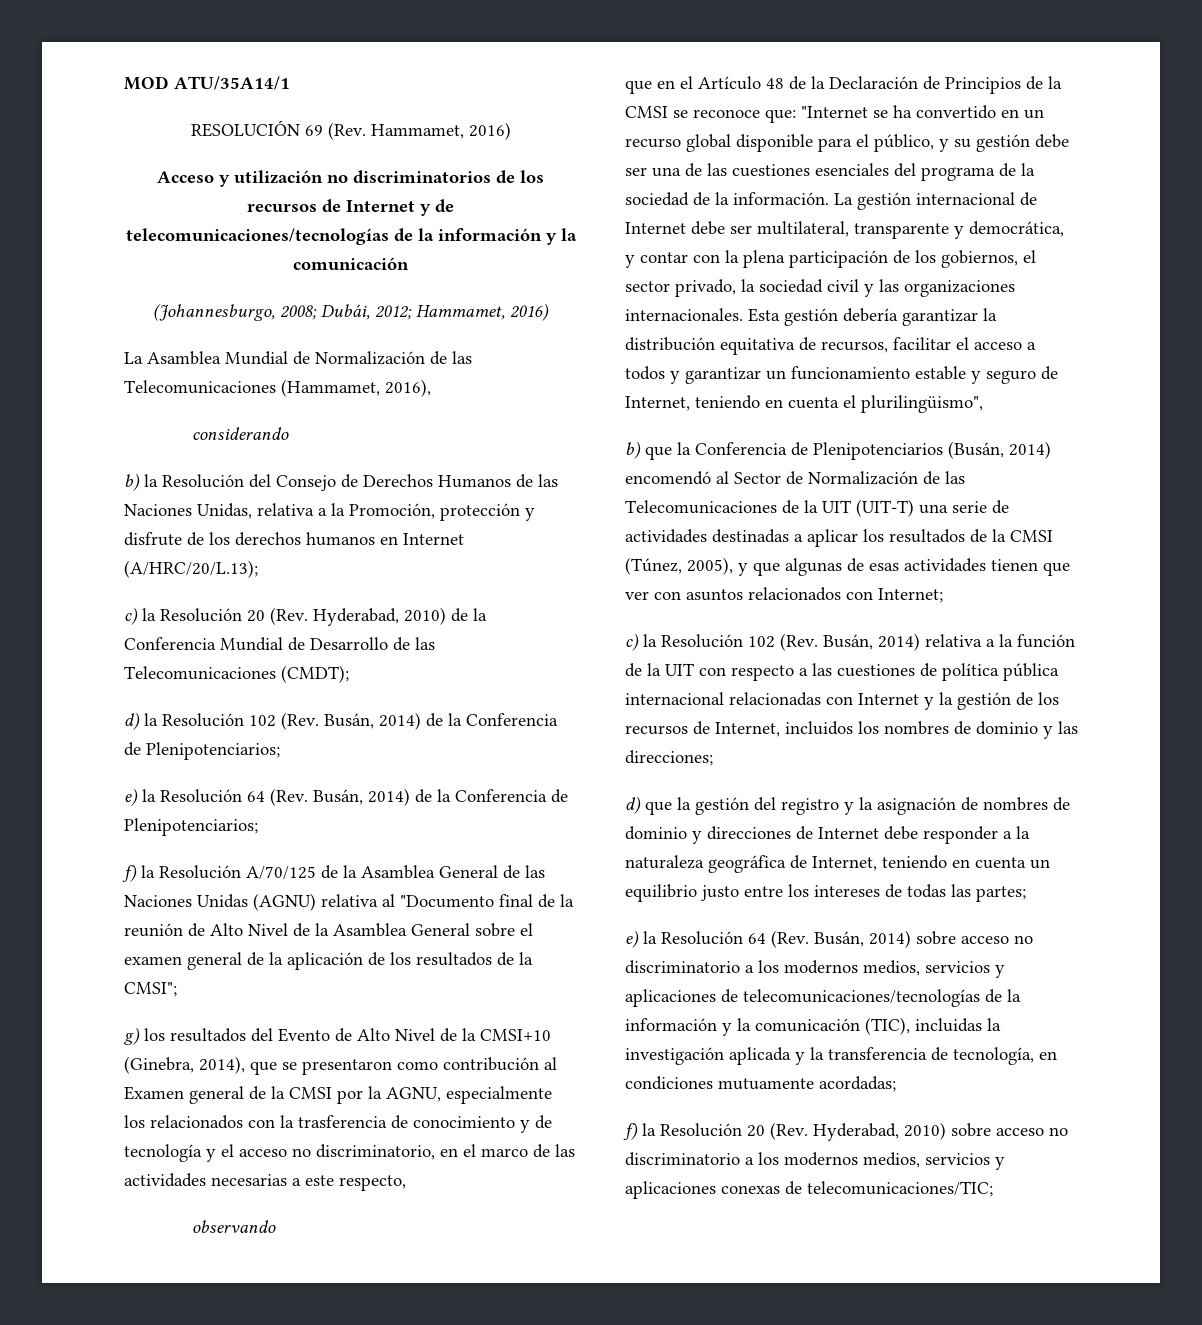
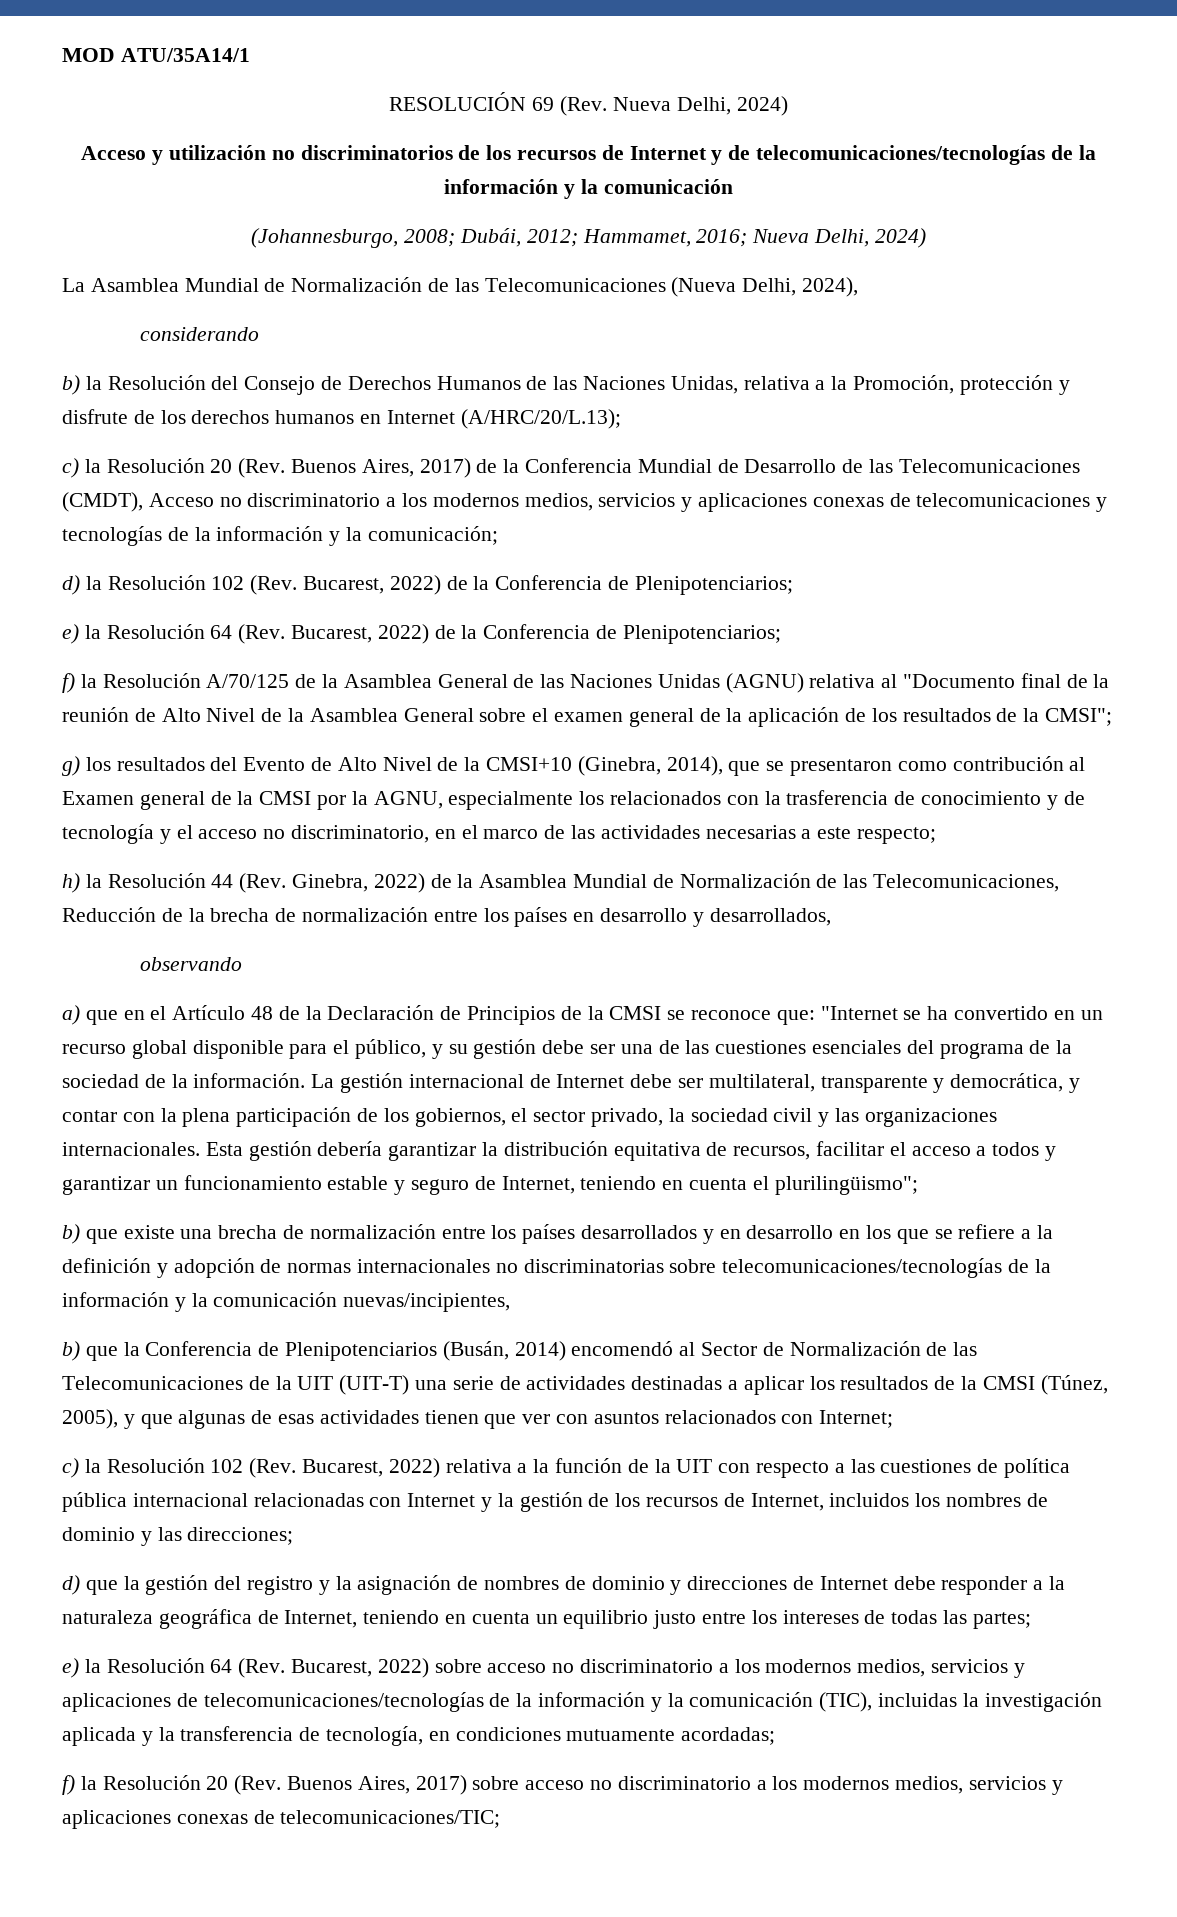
- RESOLUCIÓN 69 (Rev. Hammamet, 2016)
+ RESOLUCIÓN 69 (Rev. Nueva Delhi, 2024)
- (Johannesburgo, 2008; Dubái, 2012; Hammamet, 2016)
+ (Johannesburgo, 2008; Dubái, 2012; Hammamet, 2016; Nueva Delhi, 2024)
- La Asamblea Mundial de Normalización de las Telecomunicaciones (Hammamet, 2016),
+ La Asamblea Mundial de Normalización de las Telecomunicaciones (Nueva Delhi, 2024),
- c) la Resolución 20 (Rev. Hyderabad, 2010) de la Conferencia Mundial de Desarrollo de las Telecomunicaciones (CMDT);
+ c) la Resolución 20 (Rev. Buenos Aires, 2017) de la Conferencia Mundial de Desarrollo de las Telecomunicaciones (CMDT), Acceso no discriminatorio a los modernos medios, servicios y aplicaciones conexas de telecomunicaciones y tecnologías de la información y la comunicación;
- d) la Resolución 102 (Rev. Busán, 2014) de la Conferencia de Plenipotenciarios;
+ d) la Resolución 102 (Rev. Bucarest, 2022) de la Conferencia de Plenipotenciarios;
- e) la Resolución 64 (Rev. Busán, 2014) de la Conferencia de Plenipotenciarios;
+ e) la Resolución 64 (Rev. Bucarest, 2022) de la Conferencia de Plenipotenciarios;
- g) los resultados del Evento de Alto Nivel de la CMSI+10 (Ginebra, 2014), que se presentaron como contribución al Examen general de la CMSI por la AGNU, especialmente los relacionados con la trasferencia de conocimiento y de tecnología y el acceso no discriminatorio, en el marco de las actividades necesarias a este respecto,
+ g) los resultados del Evento de Alto Nivel de la CMSI+10 (Ginebra, 2014), que se presentaron como contribución al Examen general de la CMSI por la AGNU, especialmente los relacionados con la trasferencia de conocimiento y de tecnología y el acceso no discriminatorio, en el marco de las actividades necesarias a este respecto;
+ h) la Resolución 44 (Rev. Ginebra, 2022) de la Asamblea Mundial de Normalización de las Telecomunicaciones, Reducción de la brecha de normalización entre los países en desarrollo y desarrollados,
- que en el Artículo 48 de la Declaración de Principios de la CMSI se reconoce que: "Internet se ha convertido en un recurso global disponible para el público, y su gestión debe ser una de las cuestiones esenciales del programa de la sociedad de la información.
+ a) que en el Artículo 48 de la Declaración de Principios de la CMSI se reconoce que: "Internet se ha convertido en un recurso global disponible para el público, y su gestión debe ser una de las cuestiones esenciales del programa de la sociedad de la información.
- Esta gestión debería garantizar la distribución equitativa de recursos, facilitar el acceso a todos y garantizar un funcionamiento estable y seguro de Internet, teniendo en cuenta el plurilingüismo",
+ Esta gestión debería garantizar la distribución equitativa de recursos, facilitar el acceso a todos y garantizar un funcionamiento estable y seguro de Internet, teniendo en cuenta el plurilingüismo";
+ b) que existe una brecha de normalización entre los países desarrollados y en desarrollo en los que se refiere a la definición y adopción de normas internacionales no discriminatorias sobre telecomunicaciones/tecnologías de la información y la comunicación nuevas/incipientes,
- c) la Resolución 102 (Rev. Busán, 2014) relativa a la función de la UIT con respecto a las cuestiones de política pública internacional relacionadas con Internet y la gestión de los recursos de Internet, incluidos los nombres de dominio y las direcciones;
+ c) la Resolución 102 (Rev. Bucarest, 2022) relativa a la función de la UIT con respecto a las cuestiones de política pública internacional relacionadas con Internet y la gestión de los recursos de Internet, incluidos los nombres de dominio y las direcciones;
- e) la Resolución 64 (Rev. Busán, 2014) sobre acceso no discriminatorio a los modernos medios, servicios y aplicaciones de telecomunicaciones/tecnologías de la información y la comunicación (TIC), incluidas la investigación aplicada y la transferencia de tecnología, en condiciones mutuamente acordadas;
+ e) la Resolución 64 (Rev. Bucarest, 2022) sobre acceso no discriminatorio a los modernos medios, servicios y aplicaciones de telecomunicaciones/tecnologías de la información y la comunicación (TIC), incluidas la investigación aplicada y la transferencia de tecnología, en condiciones mutuamente acordadas;
- f) la Resolución 20 (Rev. Hyderabad, 2010) sobre acceso no discriminatorio a los modernos medios, servicios y aplicaciones conexas de telecomunicaciones/TIC;
+ f) la Resolución 20 (Rev. Buenos Aires, 2017) sobre acceso no discriminatorio a los modernos medios, servicios y aplicaciones conexas de telecomunicaciones/TIC;

